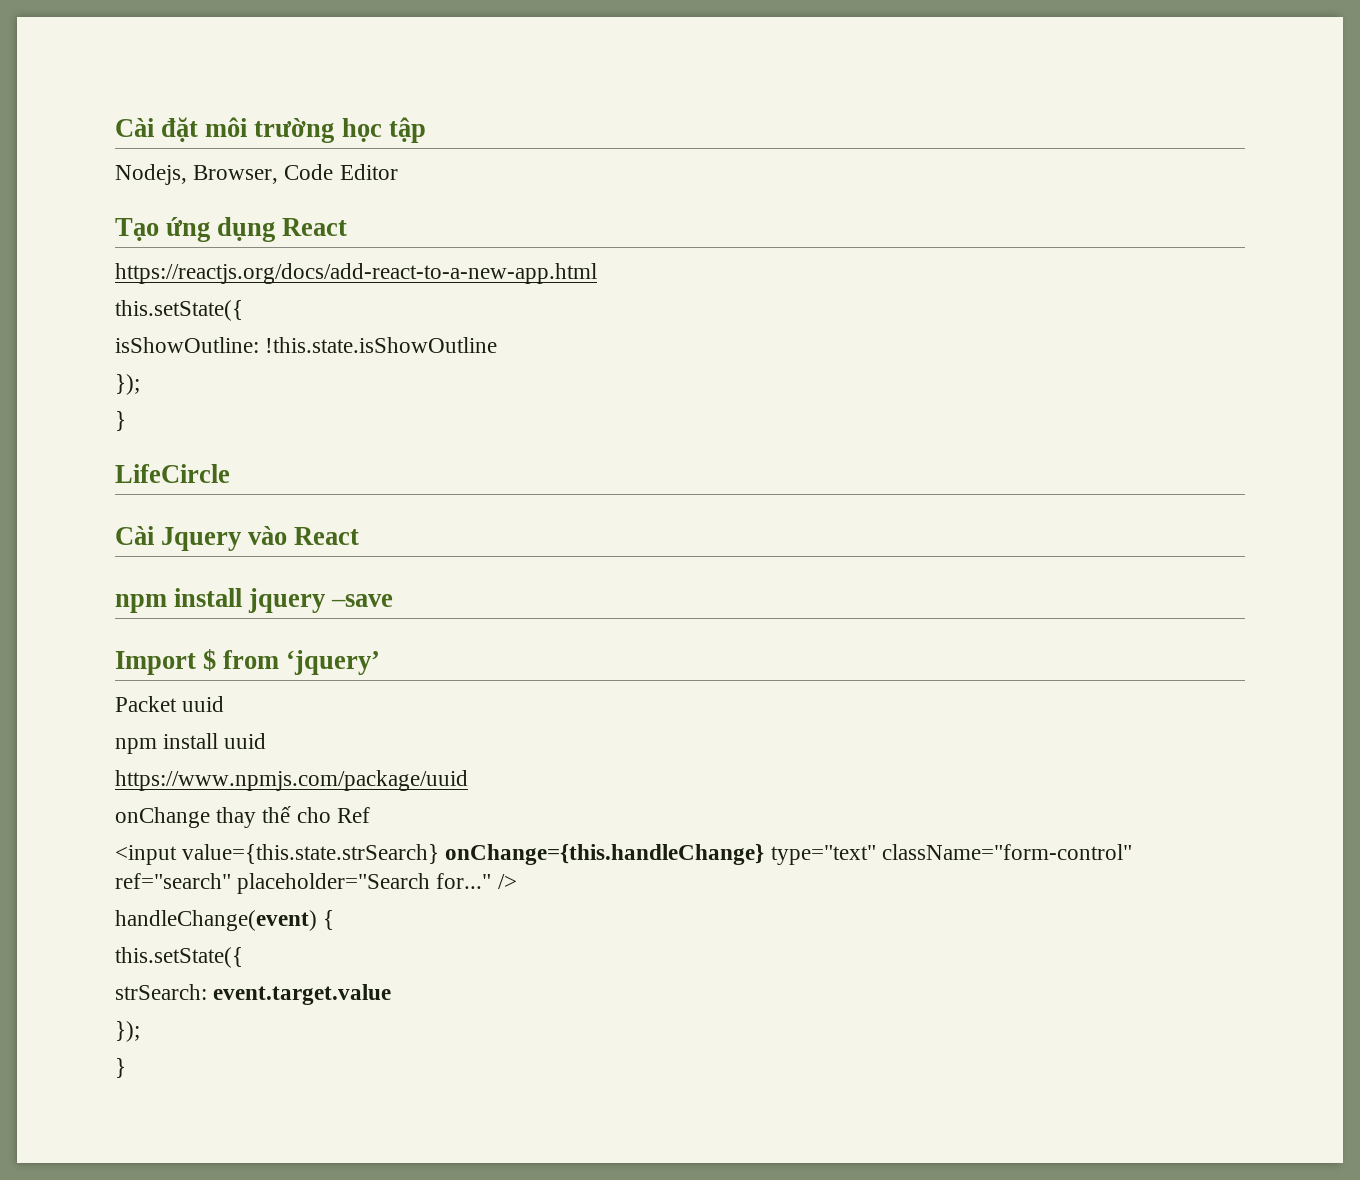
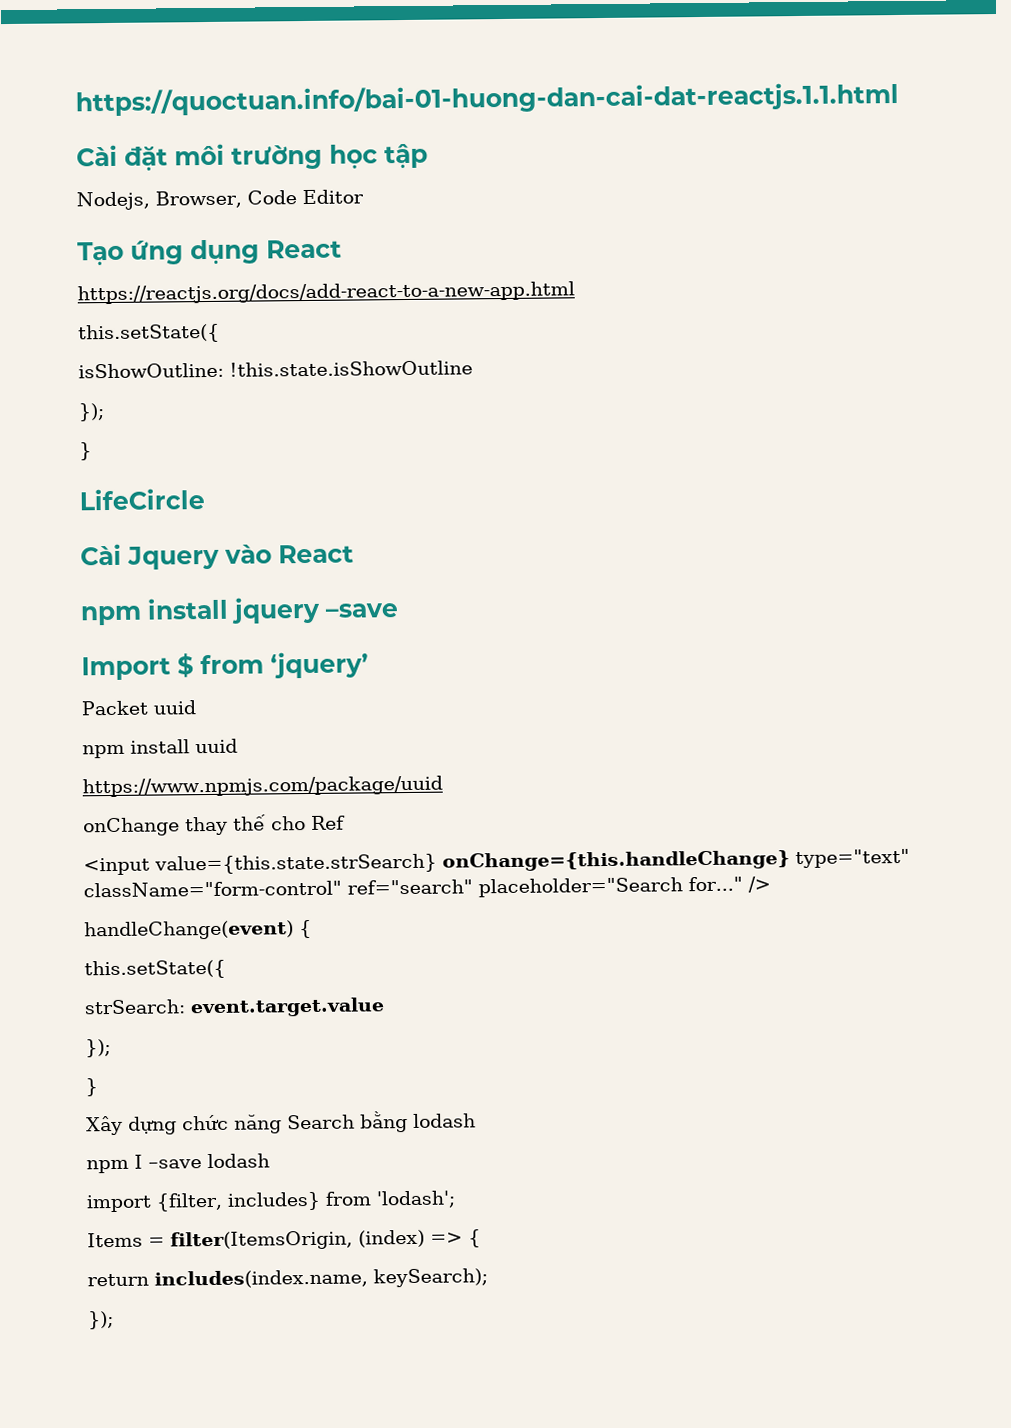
+ https://quoctuan.info/bai-01-huong-dan-cai-dat-reactjs.1.1.html
+ Xây dựng chức năng Search bằng lodash
+ npm I –save lodash
+ import {filter, includes} from 'lodash';
+ Items = filter(ItemsOrigin, (index) => {
+ return includes(index.name, keySearch);
+ });

